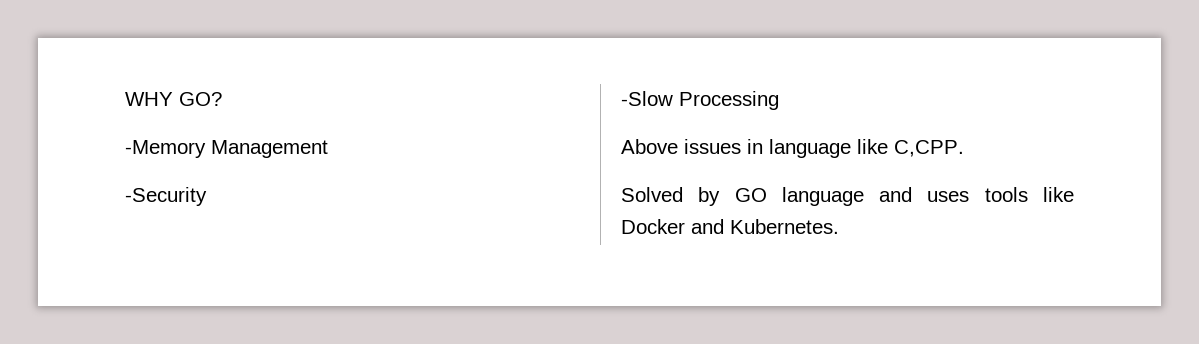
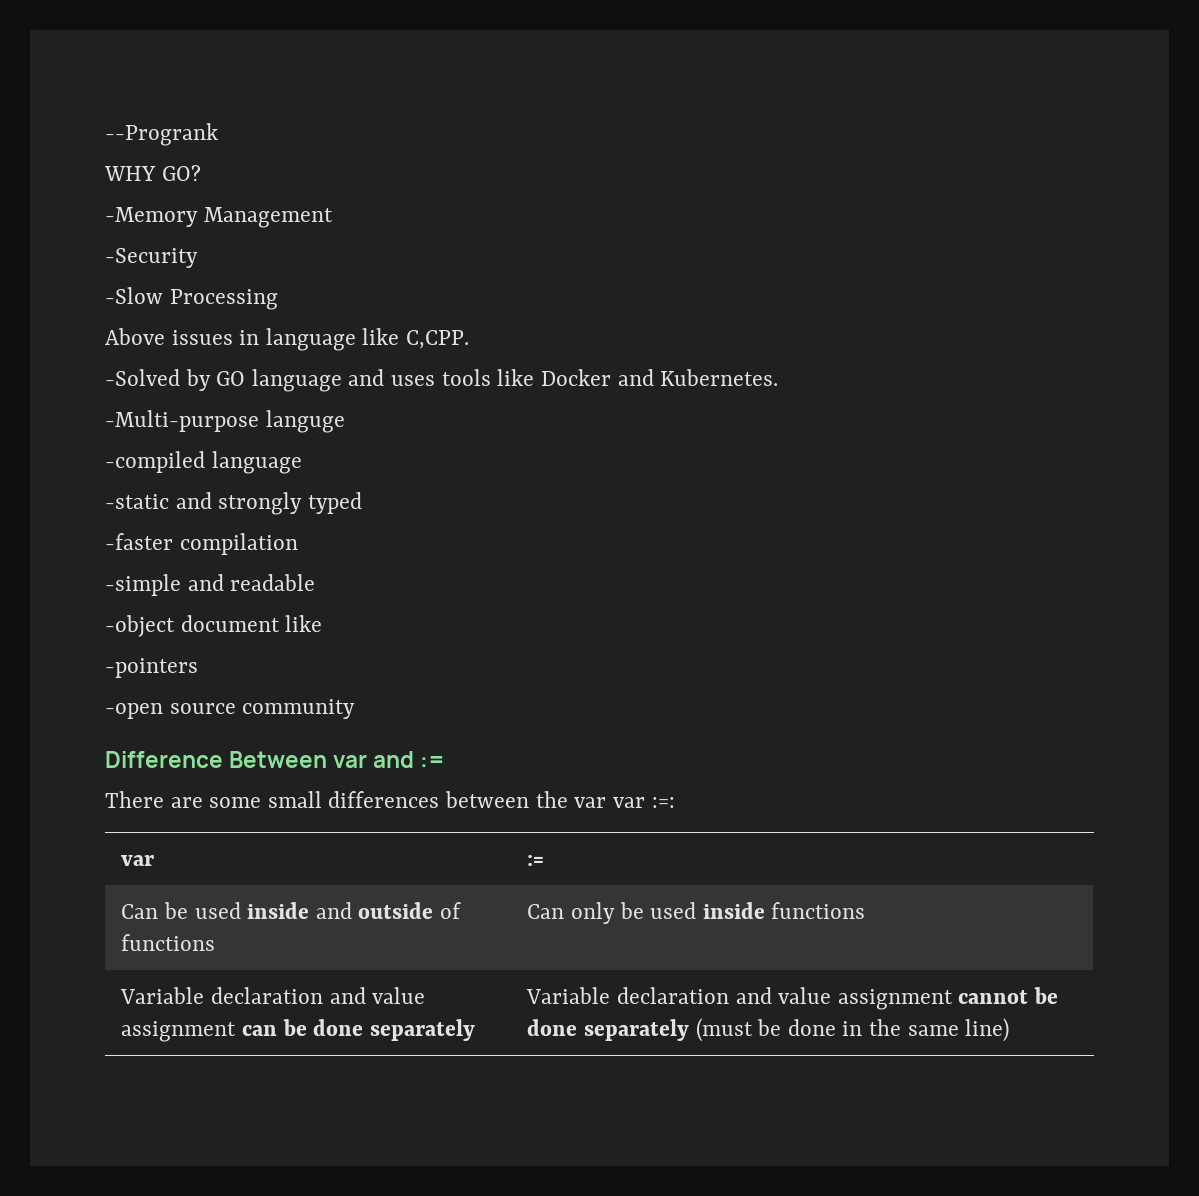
+ --Progrank
- Solved by GO language and uses tools like Docker and Kubernetes.
+ -Solved by GO language and uses tools like Docker and Kubernetes.
+ -Multi-purpose languge
+ -compiled language
+ -static and strongly typed
+ -faster compilation
+ -simple and readable
+ -object document like
+ -pointers
+ -open source community
+ Difference Between var and :=
+ There are some small differences between the var var :=:
+ var | :=
+ Can be used inside and outside of functions | Can only be used inside functions
+ Variable declaration and value assignment can be done separately | Variable declaration and value assignment cannot be done separately (must be done in the same line)

